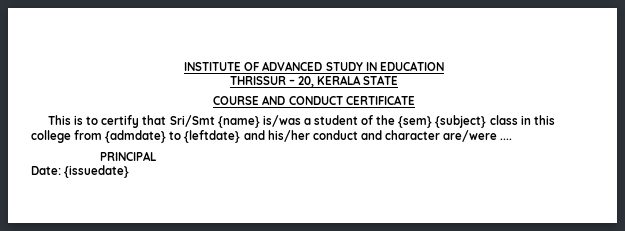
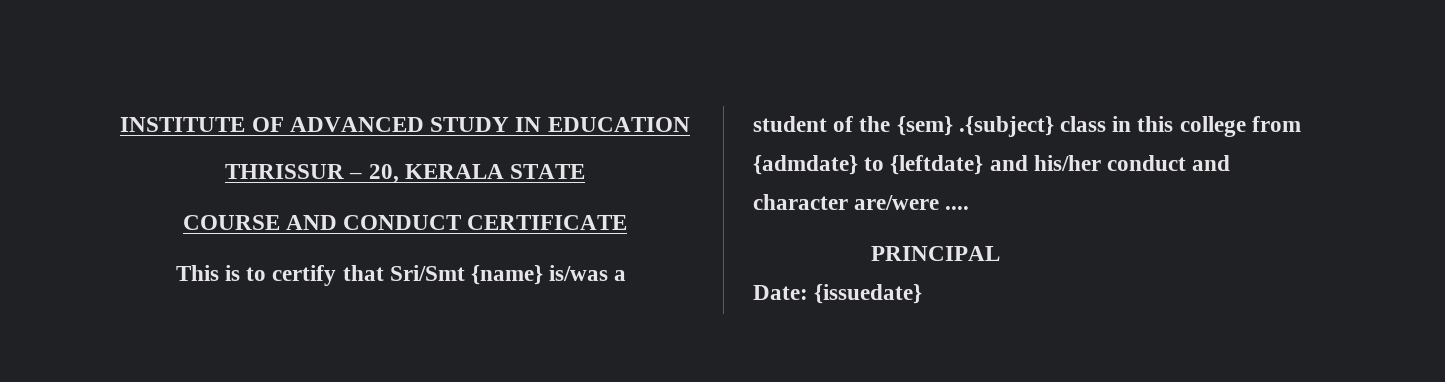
- This is to certify that Sri/Smt {name} is/was a student of the {sem} {subject} class in this college from {admdate} to {leftdate} and his/her conduct and character are/were ....
+ This is to certify that Sri/Smt {name} is/was a student of the {sem} .{subject} class in this college from {admdate} to {leftdate} and his/her conduct and character are/were ....

